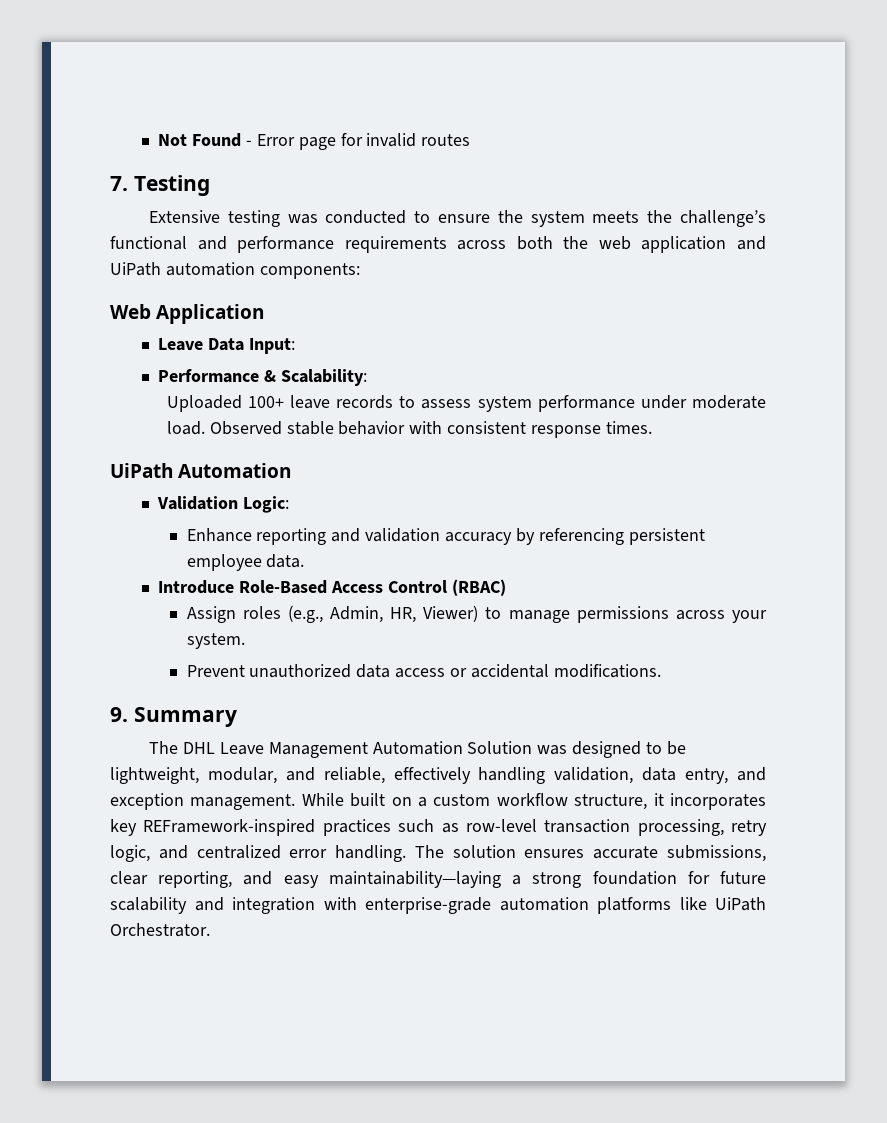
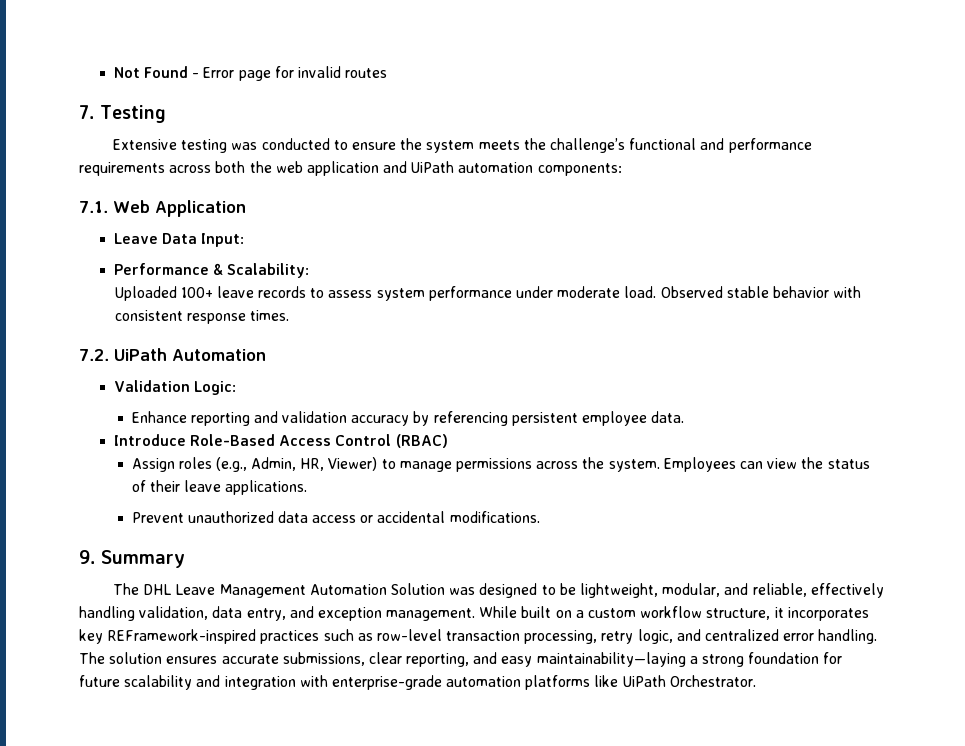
- Web Application
+ 7.1. Web Application
- UiPath Automation
+ 7.2. UiPath Automation
- Assign roles (e.g., Admin, HR, Viewer) to manage permissions across your system.
+ Assign roles (e.g., Admin, HR, Viewer) to manage permissions across the system. Employees can view the status of their leave applications.

